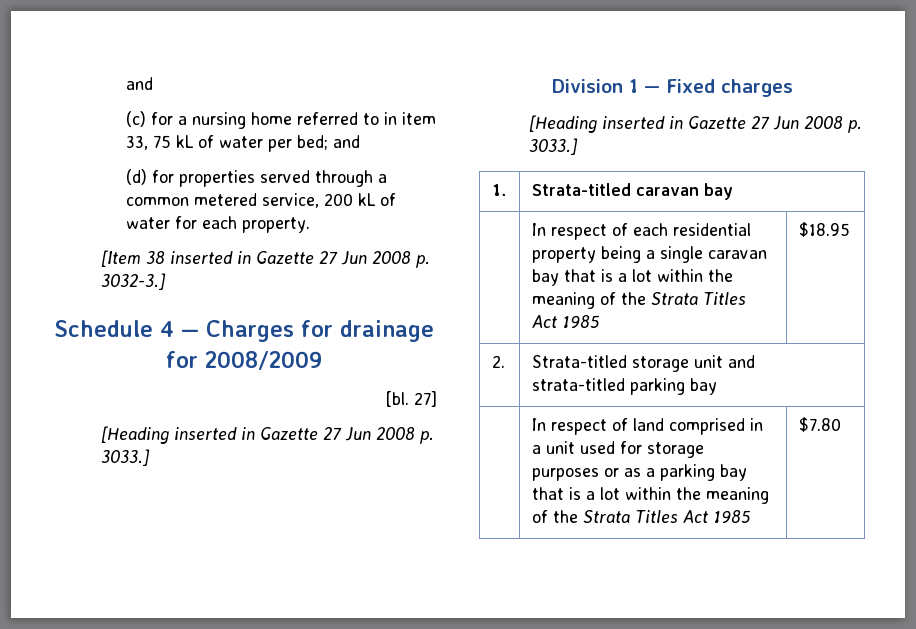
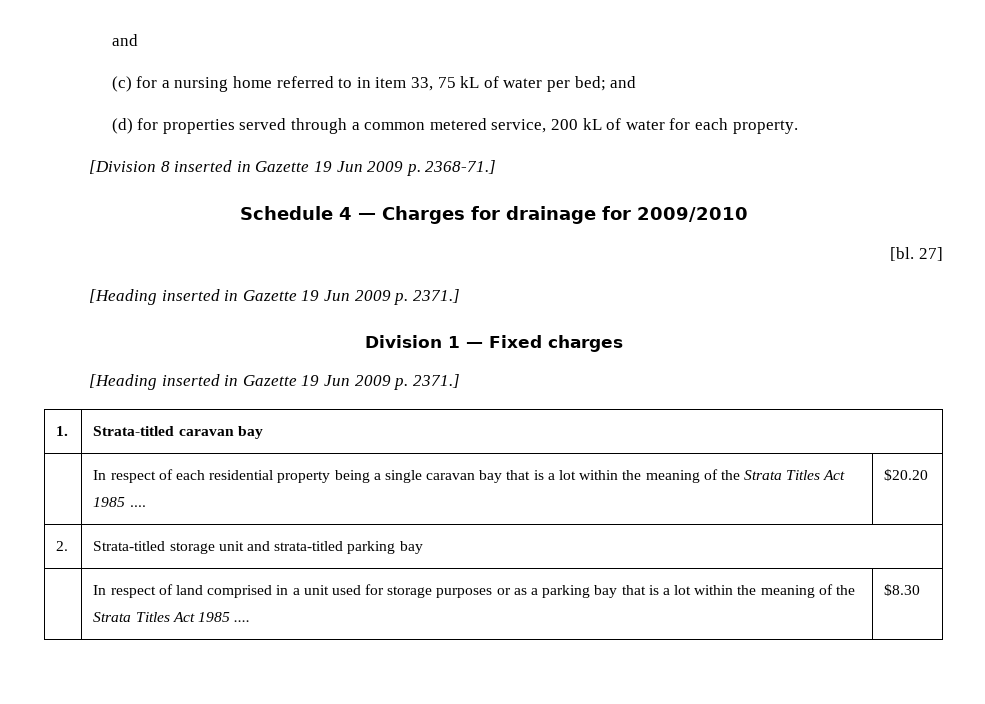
- [Item 38 inserted in Gazette 27 Jun 2008 p. 3032-3.]
+ [Division 8 inserted in Gazette 19 Jun 2009 p. 2368-71.]
- Schedule 4 — Charges for drainage for 2008/2009
+ Schedule 4 — Charges for drainage for 2009/2010
  27]
- [Heading inserted in Gazette 27 Jun 2008 p. 3033.]
+ [Heading inserted in Gazette 19 Jun 2009 p. 2371.]
  Division 1 — Fixed charges
- [Heading inserted in Gazette 27 Jun 2008 p. 3033.]
+ [Heading inserted in Gazette 19 Jun 2009 p. 2371.]
- | In respect of each residential property being a single caravan bay that is a lot within the meaning of the Strata Titles Act 1985 | $18.95
+ | In respect of each residential property being a single caravan bay that is a lot within the meaning of the Strata Titles Act 1985 .... | $20.20
- | In respect of land comprised in a unit used for storage purposes or as a parking bay that is a lot within the meaning of the Strata Titles Act 1985 | $7.80
+ | In respect of land comprised in a unit used for storage purposes or as a parking bay that is a lot within the meaning of the Strata Titles Act 1985 .... | $8.30

